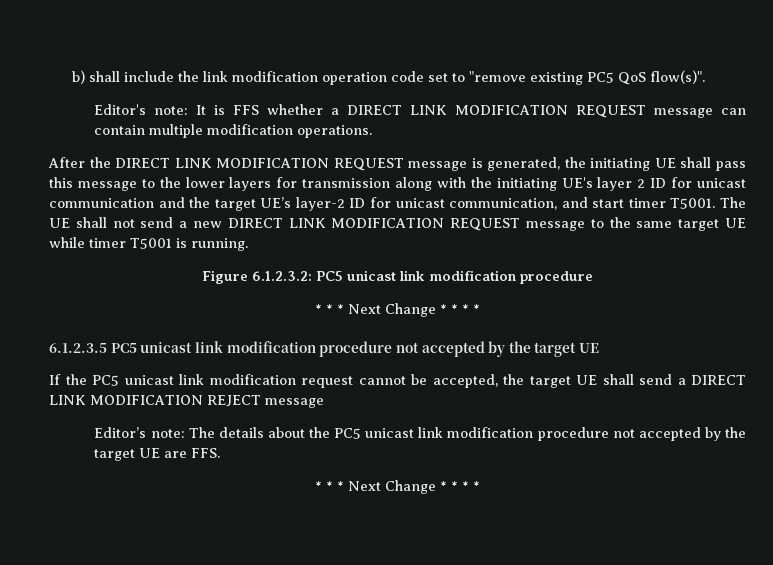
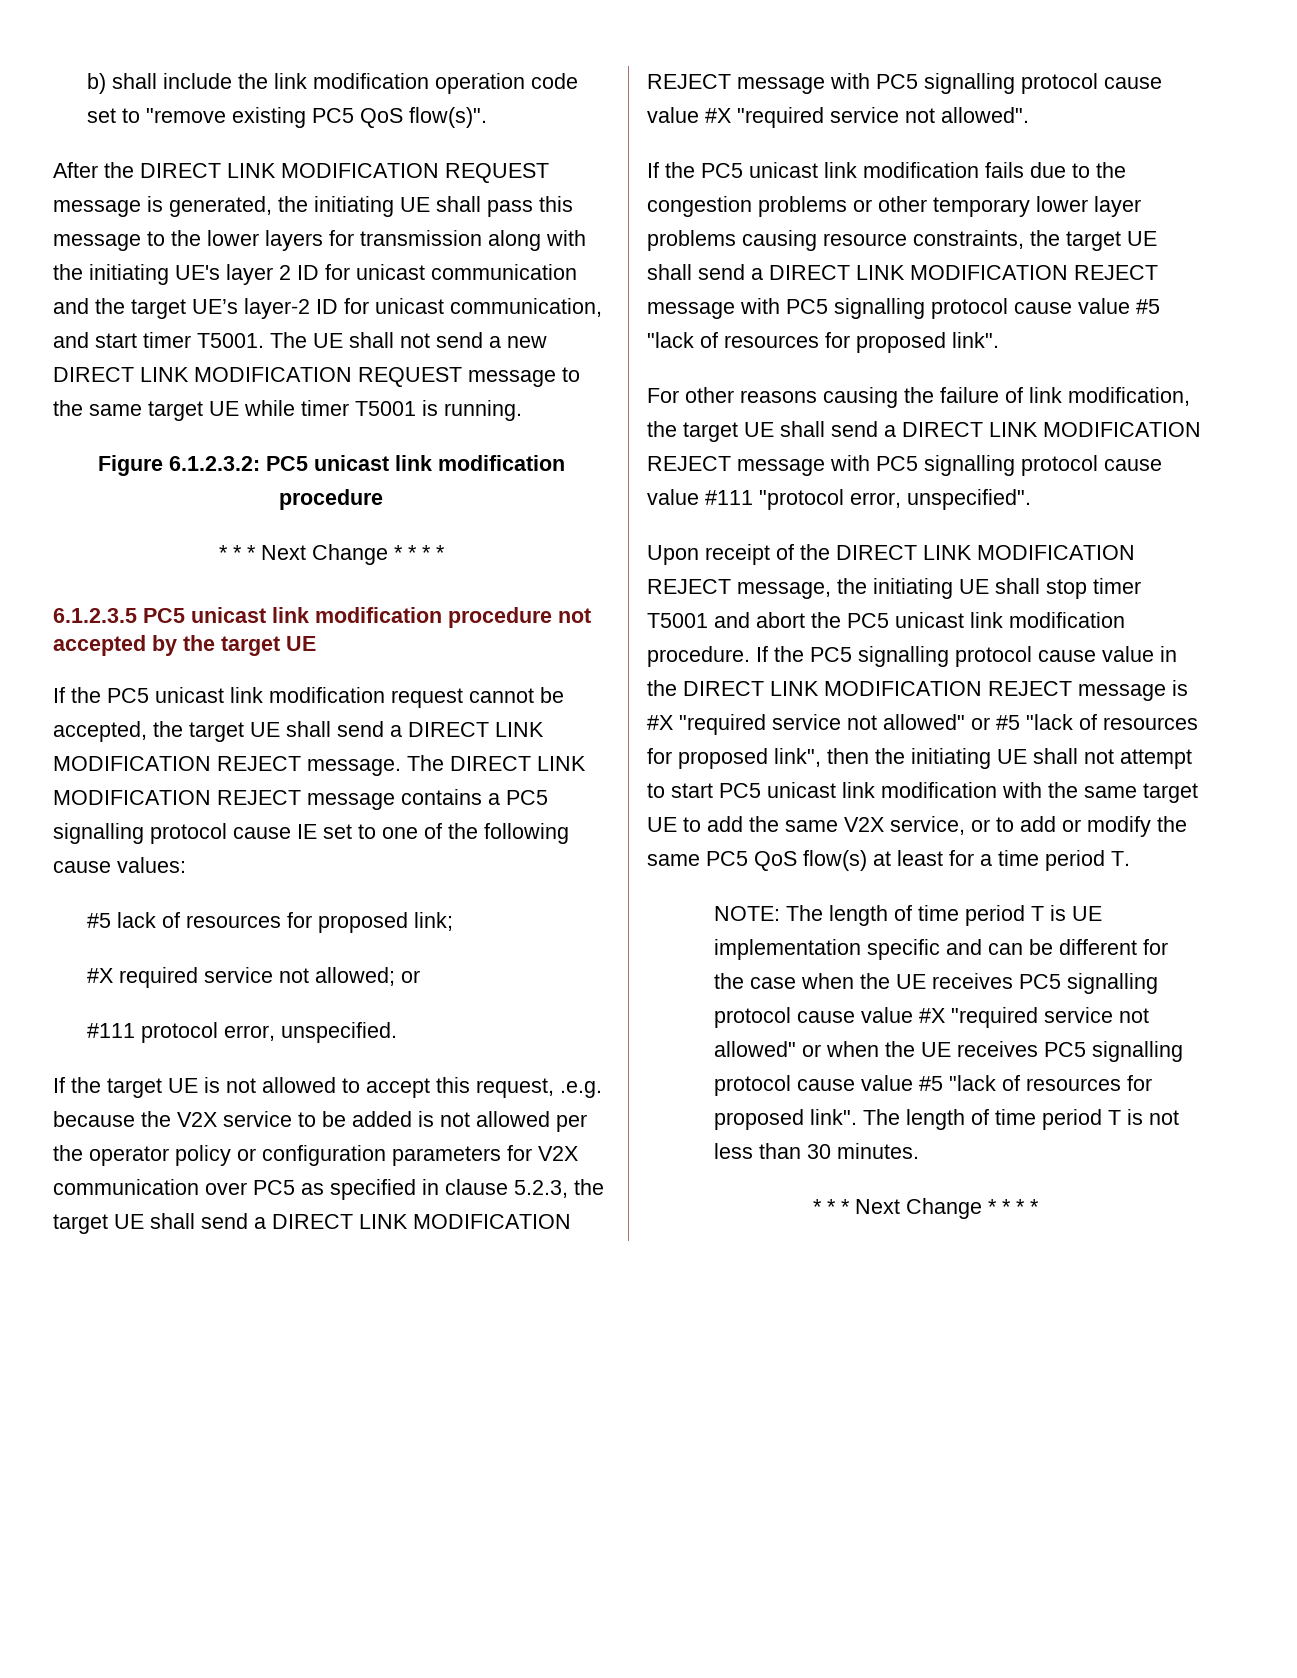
- Editor's note: It is FFS whether a DIRECT LINK MODIFICATION REQUEST message can contain multiple modification operations.
- If the PC5 unicast link modification request cannot be accepted, the target UE shall send a DIRECT LINK MODIFICATION REJECT message
- Editor’s note: The details about the PC5 unicast link modification procedure not accepted by the target UE are FFS.
+ If the PC5 unicast link modification request cannot be accepted, the target UE shall send a DIRECT LINK MODIFICATION REJECT message. The DIRECT LINK MODIFICATION REJECT message contains a PC5 signalling protocol cause IE set to one of the following cause values:
+ #5 lack of resources for proposed link;
+ #X required service not allowed; or
+ #111 protocol error, unspecified.
+ If the target UE is not allowed to accept this request, .e.g. because the V2X service to be added is not allowed per the operator policy or configuration parameters for V2X communication over PC5 as specified in clause 5.2.3, the target UE shall send a DIRECT LINK MODIFICATION REJECT message with PC5 signalling protocol cause value #X "required service not allowed".
+ If the PC5 unicast link modification fails due to the congestion problems or other temporary lower layer problems causing resource constraints, the target UE shall send a DIRECT LINK MODIFICATION REJECT message with PC5 signalling protocol cause value #5 "lack of resources for proposed link".
+ For other reasons causing the failure of link modification, the target UE shall send a DIRECT LINK MODIFICATION REJECT message with PC5 signalling protocol cause value #111 "protocol error, unspecified".
+ Upon receipt of the DIRECT LINK MODIFICATION REJECT message, the initiating UE shall stop timer T5001 and abort the PC5 unicast link modification procedure. If the PC5 signalling protocol cause value in the DIRECT LINK MODIFICATION REJECT message is #X "required service not allowed" or #5 "lack of resources for proposed link", then the initiating UE shall not attempt to start PC5 unicast link modification with the same target UE to add the same V2X service, or to add or modify the same PC5 QoS flow(s) at least for a time period T.
+ NOTE: The length of time period T is UE implementation specific and can be different for the case when the UE receives PC5 signalling protocol cause value #X "required service not allowed" or when the UE receives PC5 signalling protocol cause value #5 "lack of resources for proposed link". The length of time period T is not less than 30 minutes.

